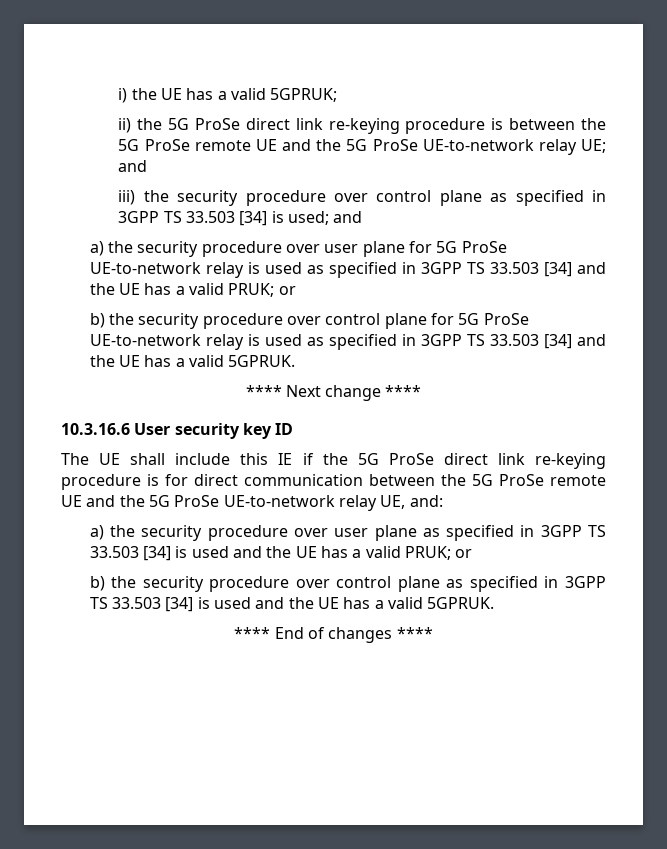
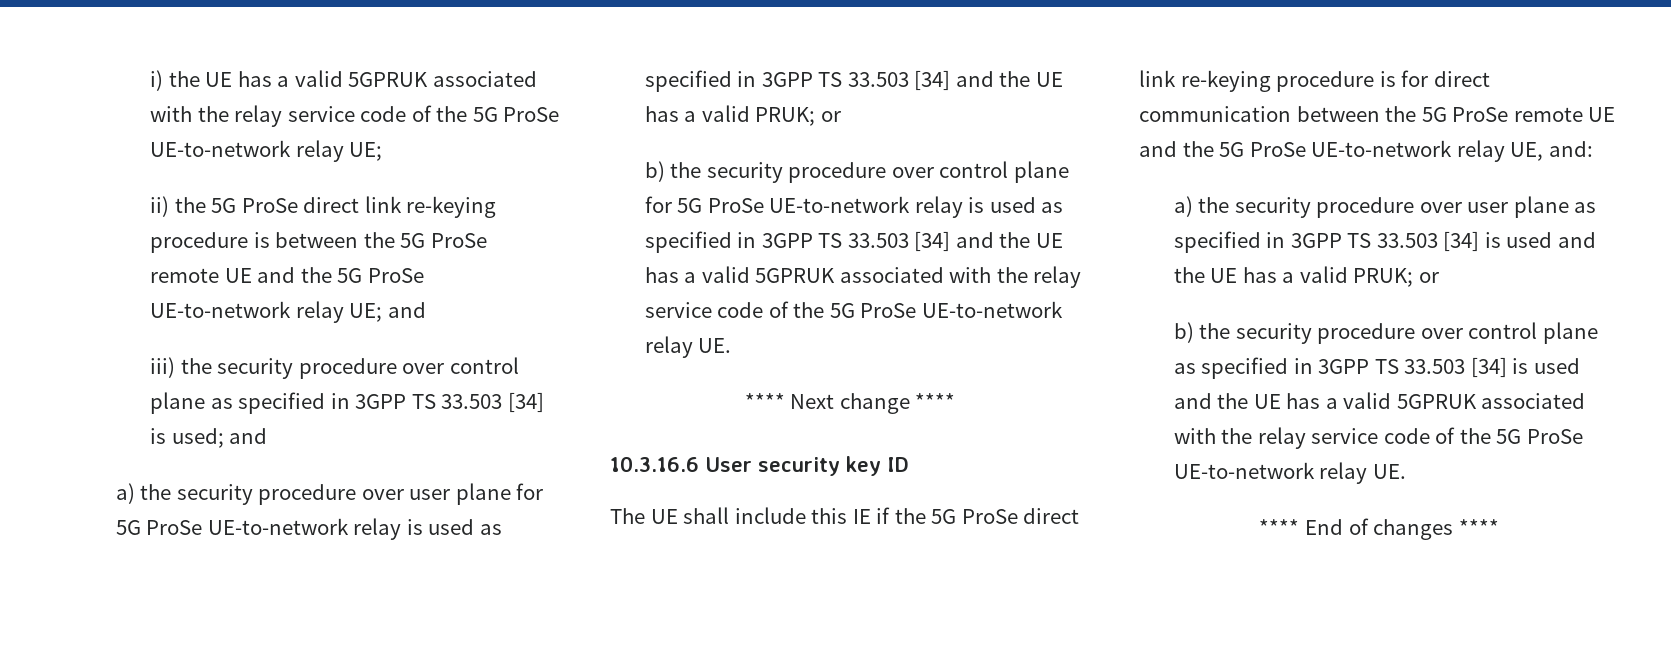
- i) the UE has a valid 5GPRUK;
+ i) the UE has a valid 5GPRUK associated with the relay service code of the 5G ProSe UE-to-network relay UE;
- b) the security procedure over control plane for 5G ProSe UE-to-network relay is used as specified in 3GPP TS 33.503 [34] and the UE has a valid 5GPRUK.
+ b) the security procedure over control plane for 5G ProSe UE-to-network relay is used as specified in 3GPP TS 33.503 [34] and the UE has a valid 5GPRUK associated with the relay service code of the 5G ProSe UE-to-network relay UE.
- b) the security procedure over control plane as specified in 3GPP TS 33.503 [34] is used and the UE has a valid 5GPRUK.
+ b) the security procedure over control plane as specified in 3GPP TS 33.503 [34] is used and the UE has a valid 5GPRUK associated with the relay service code of the 5G ProSe UE-to-network relay UE.

